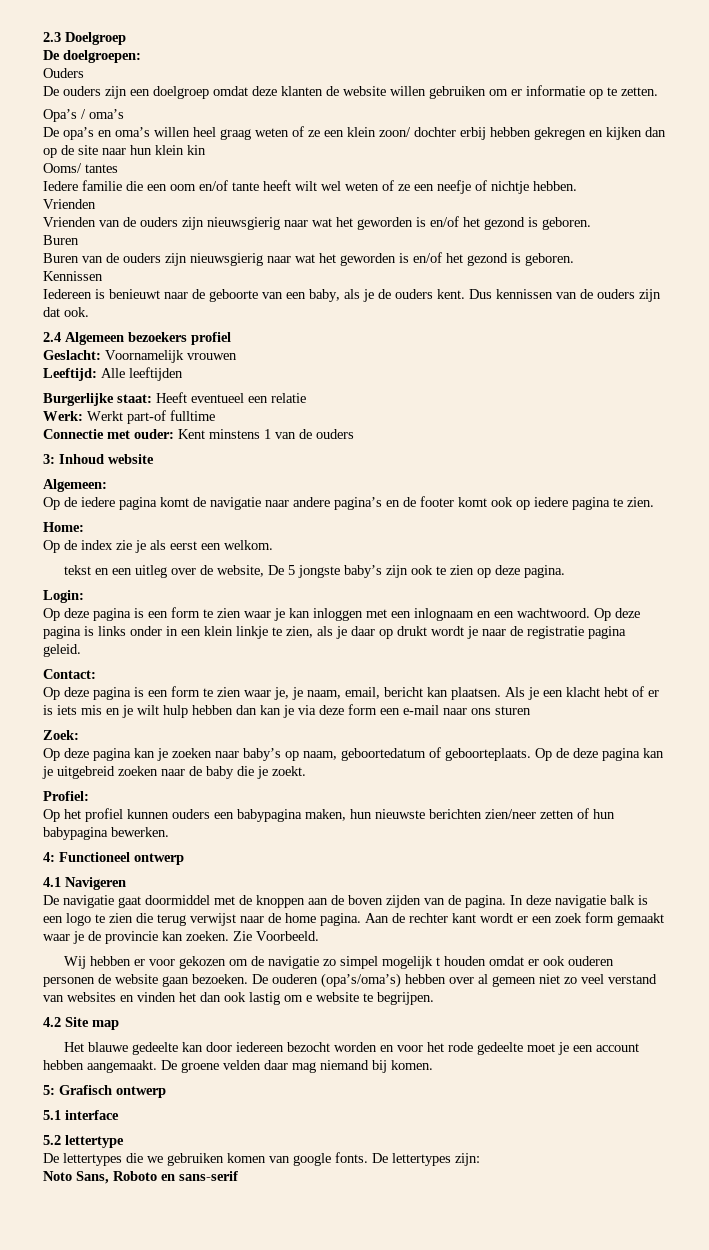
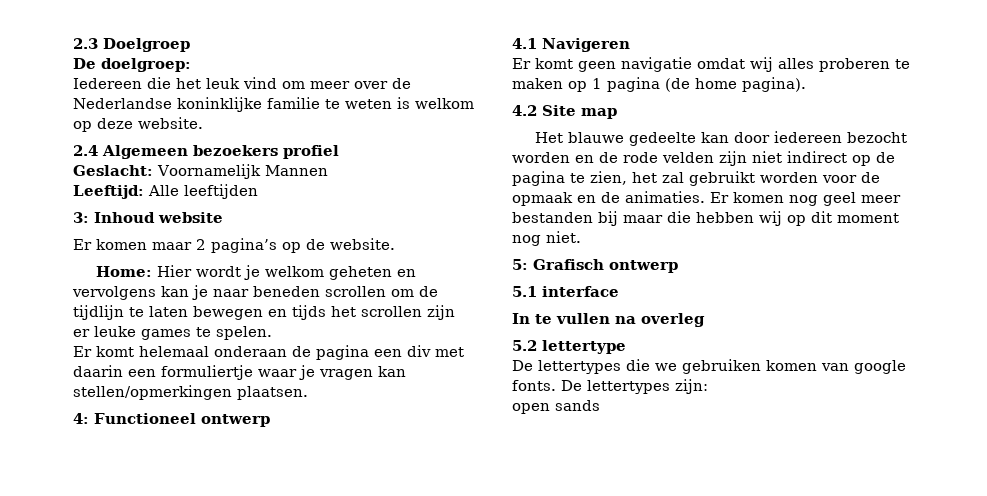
- De doelgroepen:
- Ouders
- De ouders zijn een doelgroep omdat deze klanten de website willen gebruiken om er informatie op te zetten.
- Opa’s / oma’s
- De opa’s en oma’s willen heel graag weten of ze een klein zoon/ dochter erbij hebben gekregen en kijken dan op de site naar hun klein kin
- Ooms/ tantes
- Iedere familie die een oom en/of tante heeft wilt wel weten of ze een neefje of nichtje hebben.
- Vrienden
- Vrienden van de ouders zijn nieuwsgierig naar wat het geworden is en/of het gezond is geboren.
- Buren
- Buren van de ouders zijn nieuwsgierig naar wat het geworden is en/of het gezond is geboren.
- Kennissen
- Iedereen is benieuwt naar de geboorte van een baby, als je de ouders kent. Dus kennissen van de ouders zijn dat ook.
+ De doelgroep:
+ Iedereen die het leuk vind om meer over de Nederlandse koninklijke familie te weten is welkom op deze website.
- Geslacht: Voornamelijk vrouwen
+ Geslacht: Voornamelijk Mannen
- Burgerlijke staat: Heeft eventueel een relatie
- Werk: Werkt part-of fulltime
- Connectie met ouder: Kent minstens 1 van de ouders
  3: Inhoud website
- Algemeen:
- Op de iedere pagina komt de navigatie naar andere pagina’s en de footer komt ook op iedere pagina te zien.
- Home:
- Op de index zie je als eerst een welkom.
- tekst en een uitleg over de website, De 5 jongste baby’s zijn ook te zien op deze pagina.
- Login:
- Op deze pagina is een form te zien waar je kan inloggen met een inlognaam en een wachtwoord. Op deze pagina is links onder in een klein linkje te zien, als je daar op drukt wordt je naar de registratie pagina geleid.
- Contact:
- Op deze pagina is een form te zien waar je, je naam, email, bericht kan plaatsen. Als je een klacht hebt of er is iets mis en je wilt hulp hebben dan kan je via deze form een e-mail naar ons sturen
- Zoek:
- Op deze pagina kan je zoeken naar baby’s op naam, geboortedatum of geboorteplaats. Op de deze pagina kan je uitgebreid zoeken naar de baby die je zoekt.
- Profiel:
- Op het profiel kunnen ouders een babypagina maken, hun nieuwste berichten zien/neer zetten of hun babypagina bewerken.
+ Er komen maar 2 pagina’s op de website.
+ Home: Hier wordt je welkom geheten en vervolgens kan je naar beneden scrollen om de tijdlijn te laten bewegen en tijds het scrollen zijn er leuke games te spelen.
+ Er komt helemaal onderaan de pagina een div met daarin een formuliertje waar je vragen kan stellen/opmerkingen plaatsen.
- De navigatie gaat doormiddel met de knoppen aan de boven zijden van de pagina. In deze navigatie balk is een logo te zien die terug verwijst naar de home pagina. Aan de rechter kant wordt er een zoek form gemaakt waar je de provincie kan zoeken. Zie Voorbeeld.
- Wij hebben er voor gekozen om de navigatie zo simpel mogelijk t houden omdat er ook ouderen personen de website gaan bezoeken. De ouderen (opa’s/oma’s) hebben over al gemeen niet zo veel verstand van websites en vinden het dan ook lastig om e website te begrijpen.
+ Er komt geen navigatie omdat wij alles proberen te maken op 1 pagina (de home pagina).
- Het blauwe gedeelte kan door iedereen bezocht worden en voor het rode gedeelte moet je een account hebben aangemaakt. De groene velden daar mag niemand bij komen.
+ Het blauwe gedeelte kan door iedereen bezocht worden en de rode velden zijn niet indirect op de pagina te zien, het zal gebruikt worden voor de opmaak en de animaties. Er komen nog geel meer bestanden bij maar die hebben wij op dit moment nog niet.
+ In te vullen na overleg
- Noto Sans, Roboto en sans-serif
+ open sands

